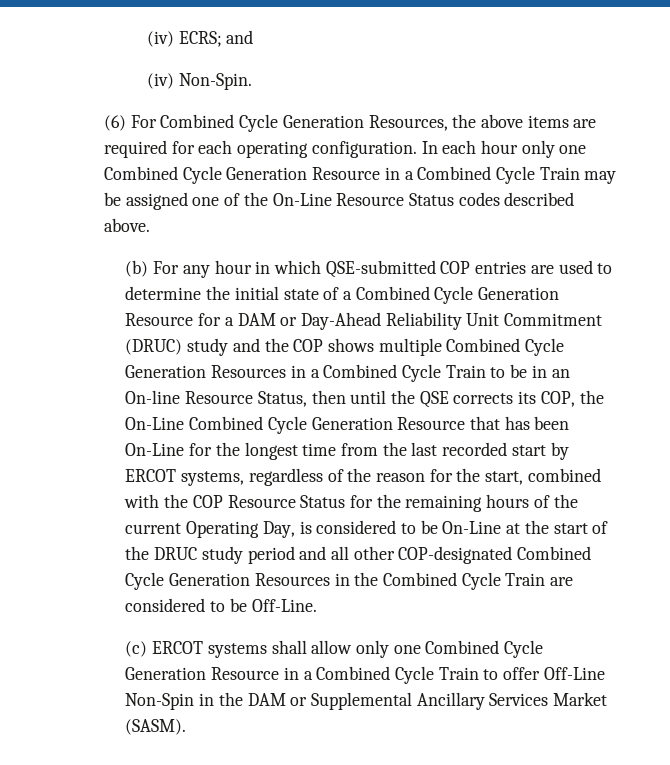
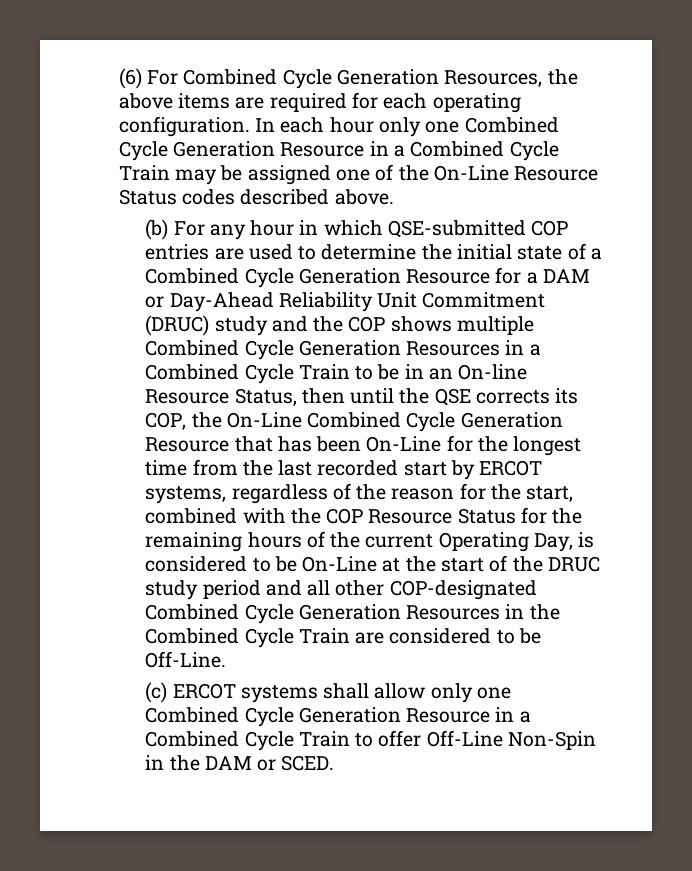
- (iv) ECRS; and
- (iv) Non-Spin.
- (c) ERCOT systems shall allow only one Combined Cycle Generation Resource in a Combined Cycle Train to offer Off-Line Non-Spin in the DAM or Supplemental Ancillary Services Market (SASM).
+ (c) ERCOT systems shall allow only one Combined Cycle Generation Resource in a Combined Cycle Train to offer Off-Line Non-Spin in the DAM or SCED.

